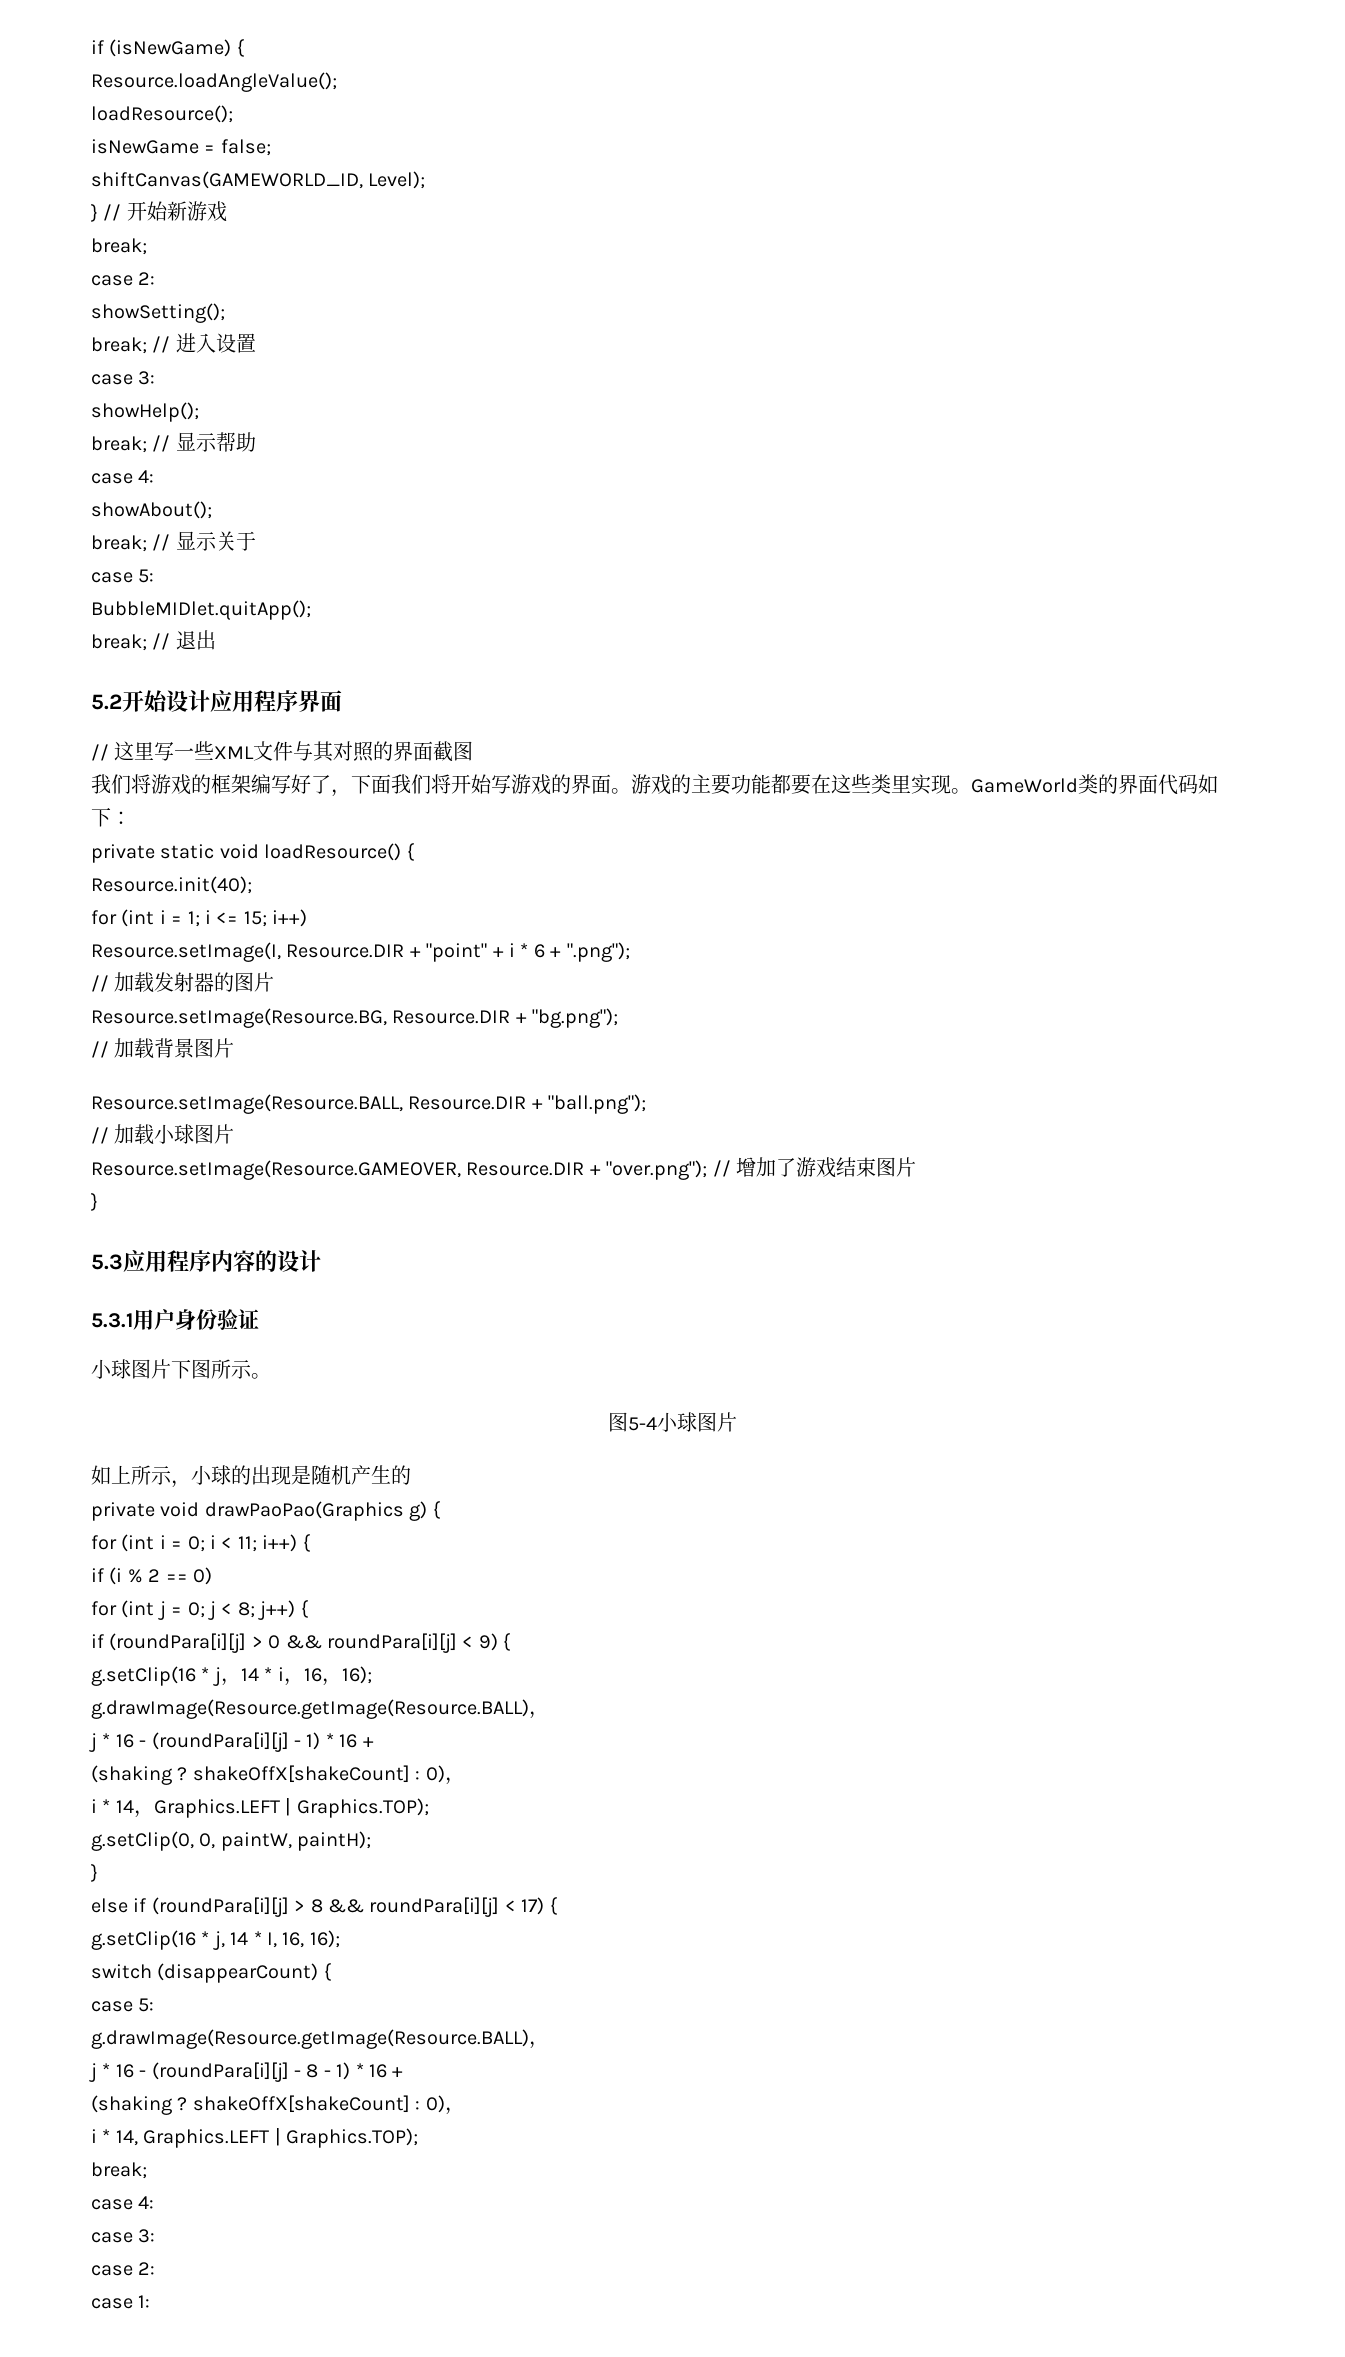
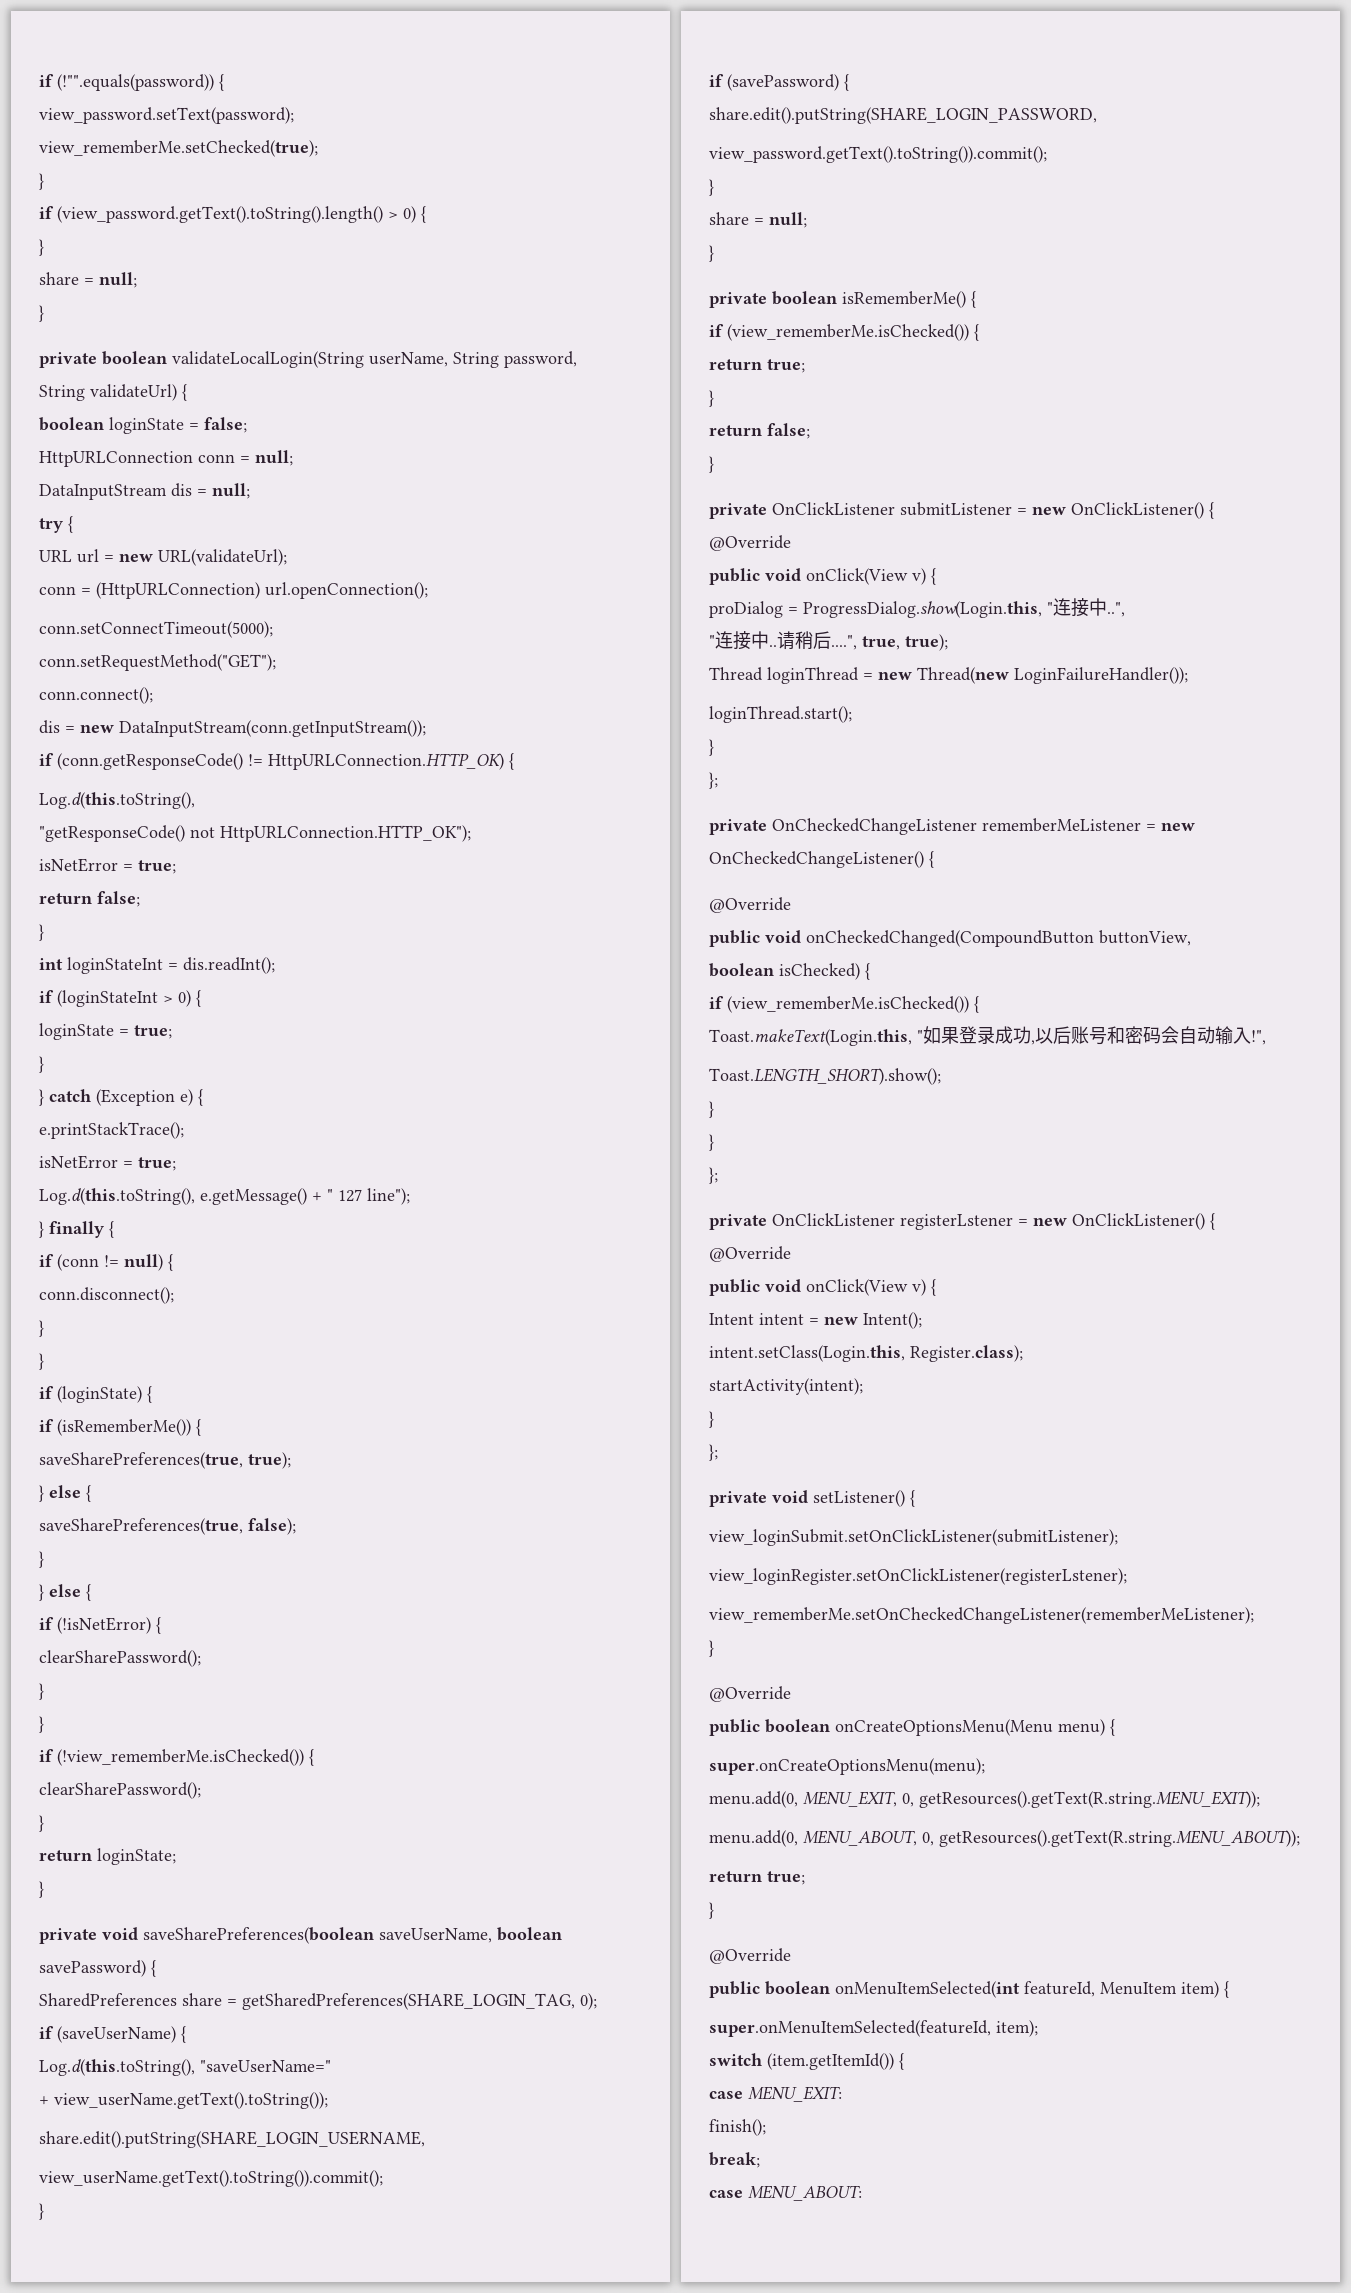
- if (isNewGame) {
- Resource.loadAngleValue();
- loadResource();
- isNewGame = false;
- shiftCanvas(GAMEWORLD_ID, Level);
- } // 开始新游戏
+ if (!"".equals(password)) {
+ view_password.setText(password);
+ view_rememberMe.setChecked(true);
+ }
+ if (view_password.getText().toString().length() > 0) {
+ }
+ share = null;
+ }
+ private boolean validateLocalLogin(String userName, String password,
+ String validateUrl) {
+ boolean loginState = false;
+ HttpURLConnection conn = null;
+ DataInputStream dis = null;
+ try {
+ URL url = new URL(validateUrl);
+ conn = (HttpURLConnection) url.openConnection();
+ conn.setConnectTimeout(5000);
+ conn.setRequestMethod("GET");
+ conn.connect();
+ dis = new DataInputStream(conn.getInputStream());
+ if (conn.getResponseCode() != HttpURLConnection.HTTP_OK) {
+ Log.d(this.toString(),
+ "getResponseCode() not HttpURLConnection.HTTP_OK");
+ isNetError = true;
+ return false;
+ }
+ int loginStateInt = dis.readInt();
+ if (loginStateInt > 0) {
+ loginState = true;
+ }
+ } catch (Exception e) {
+ e.printStackTrace();
+ isNetError = true;
+ Log.d(this.toString(), e.getMessage() + " 127 line");
+ } finally {
+ if (conn != null) {
+ conn.disconnect();
+ }
+ }
+ if (loginState) {
+ if (isRememberMe()) {
+ saveSharePreferences(true, true);
+ } else {
+ saveSharePreferences(true, false);
+ }
+ } else {
+ if (!isNetError) {
+ clearSharePassword();
+ }
+ }
+ if (!view_rememberMe.isChecked()) {
+ clearSharePassword();
+ }
+ return loginState;
+ }
+ private void saveSharePreferences(boolean saveUserName, boolean savePassword) {
+ SharedPreferences share = getSharedPreferences(SHARE_LOGIN_TAG, 0);
+ if (saveUserName) {
+ Log.d(this.toString(), "saveUserName="
+ + view_userName.getText().toString());
+ share.edit().putString(SHARE_LOGIN_USERNAME,
+ view_userName.getText().toString()).commit();
+ }
+ if (savePassword) {
+ share.edit().putString(SHARE_LOGIN_PASSWORD,
+ view_password.getText().toString()).commit();
+ }
+ share = null;
+ }
+ private boolean isRememberMe() {
+ if (view_rememberMe.isChecked()) {
+ return true;
+ }
+ return false;
+ }
+ private OnClickListener submitListener = new OnClickListener() {
+ @Override
+ public void onClick(View v) {
+ proDialog = ProgressDialog.show(Login.this, "连接中..",
+ "连接中..请稍后....", true, true);
+ Thread loginThread = new Thread(new LoginFailureHandler());
+ loginThread.start();
+ }
+ };
+ private OnCheckedChangeListener rememberMeListener = new OnCheckedChangeListener() {
+ @Override
+ public void onCheckedChanged(CompoundButton buttonView,
+ boolean isChecked) {
+ if (view_rememberMe.isChecked()) {
+ Toast.makeText(Login.this, "如果登录成功,以后账号和密码会自动输入!",
+ Toast.LENGTH_SHORT).show();
+ }
+ }
+ };
+ private OnClickListener registerLstener = new OnClickListener() {
+ @Override
+ public void onClick(View v) {
+ Intent intent = new Intent();
+ intent.setClass(Login.this, Register.class);
+ startActivity(intent);
+ }
+ };
+ private void setListener() {
+ view_loginSubmit.setOnClickListener(submitListener);
+ view_loginRegister.setOnClickListener(registerLstener);
+ view_rememberMe.setOnCheckedChangeListener(rememberMeListener);
+ }
+ @Override
+ public boolean onCreateOptionsMenu(Menu menu) {
+ super.onCreateOptionsMenu(menu);
+ menu.add(0, MENU_EXIT, 0, getResources().getText(R.string.MENU_EXIT));
+ menu.add(0, MENU_ABOUT, 0, getResources().getText(R.string.MENU_ABOUT));
+ return true;
+ }
+ @Override
+ public boolean onMenuItemSelected(int featureId, MenuItem item) {
+ super.onMenuItemSelected(featureId, item);
+ switch (item.getItemId()) {
+ case MENU_EXIT:
+ finish();
  break;
- case 2:
- showSetting();
- break; // 进入设置
- case 3:
- showHelp();
- break; // 显示帮助
- case 4:
- showAbout();
- break; // 显示关于
- case 5:
- BubbleMIDlet.quitApp();
- break; // 退出
- 5.2开始设计应用程序界面
- // 这里写一些XML文件与其对照的界面截图
- 我们将游戏的框架编写好了，下面我们将开始写游戏的界面。游戏的主要功能都要在这些类里实现。GameWorld类的界面代码如下：
- private static void loadResource() {
- Resource.init(40);
- for (int i = 1; i <= 15; i++)
- Resource.setImage(I, Resource.DIR + "point" + i * 6 + ".png");
- // 加载发射器的图片
- Resource.setImage(Resource.BG, Resource.DIR + "bg.png");
- // 加载背景图片
- Resource.setImage(Resource.BALL, Resource.DIR + "ball.png");
- // 加载小球图片
- Resource.setImage(Resource.GAMEOVER, Resource.DIR + "over.png"); // 增加了游戏结束图片
- }
- 5.3应用程序内容的设计
- 5.3.1用户身份验证
- 小球图片下图所示。
- 图5-4小球图片
- 如上所示，小球的出现是随机产生的
- private void drawPaoPao(Graphics g) {
- for (int i = 0; i < 11; i++) {
- if (i % 2 == 0)
- for (int j = 0; j < 8; j++) {
- if (roundPara[i][j] > 0 && roundPara[i][j] < 9) {
- g.setClip(16 * j，14 * i，16，16);
- g.drawImage(Resource.getImage(Resource.BALL)，
- j * 16 - (roundPara[i][j] - 1) * 16 +
- (shaking ? shakeOffX[shakeCount] : 0)，
- i * 14，Graphics.LEFT | Graphics.TOP);
- g.setClip(0, 0, paintW, paintH);
- }
- else if (roundPara[i][j] > 8 && roundPara[i][j] < 17) {
- g.setClip(16 * j, 14 * I, 16, 16);
- switch (disappearCount) {
- case 5:
- g.drawImage(Resource.getImage(Resource.BALL)，
- j * 16 - (roundPara[i][j] - 8 - 1) * 16 +
- (shaking ? shakeOffX[shakeCount] : 0)，
- i * 14, Graphics.LEFT | Graphics.TOP);
- break;
- case 4:
- case 3:
- case 2:
- case 1:
+ case MENU_ABOUT:

